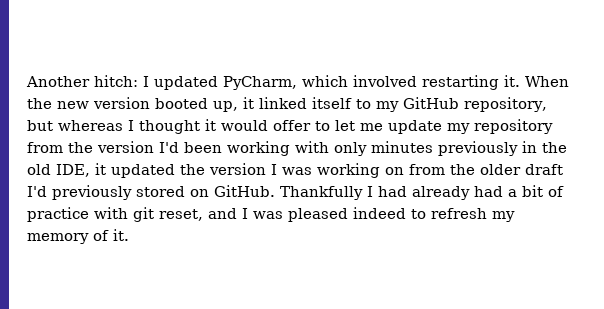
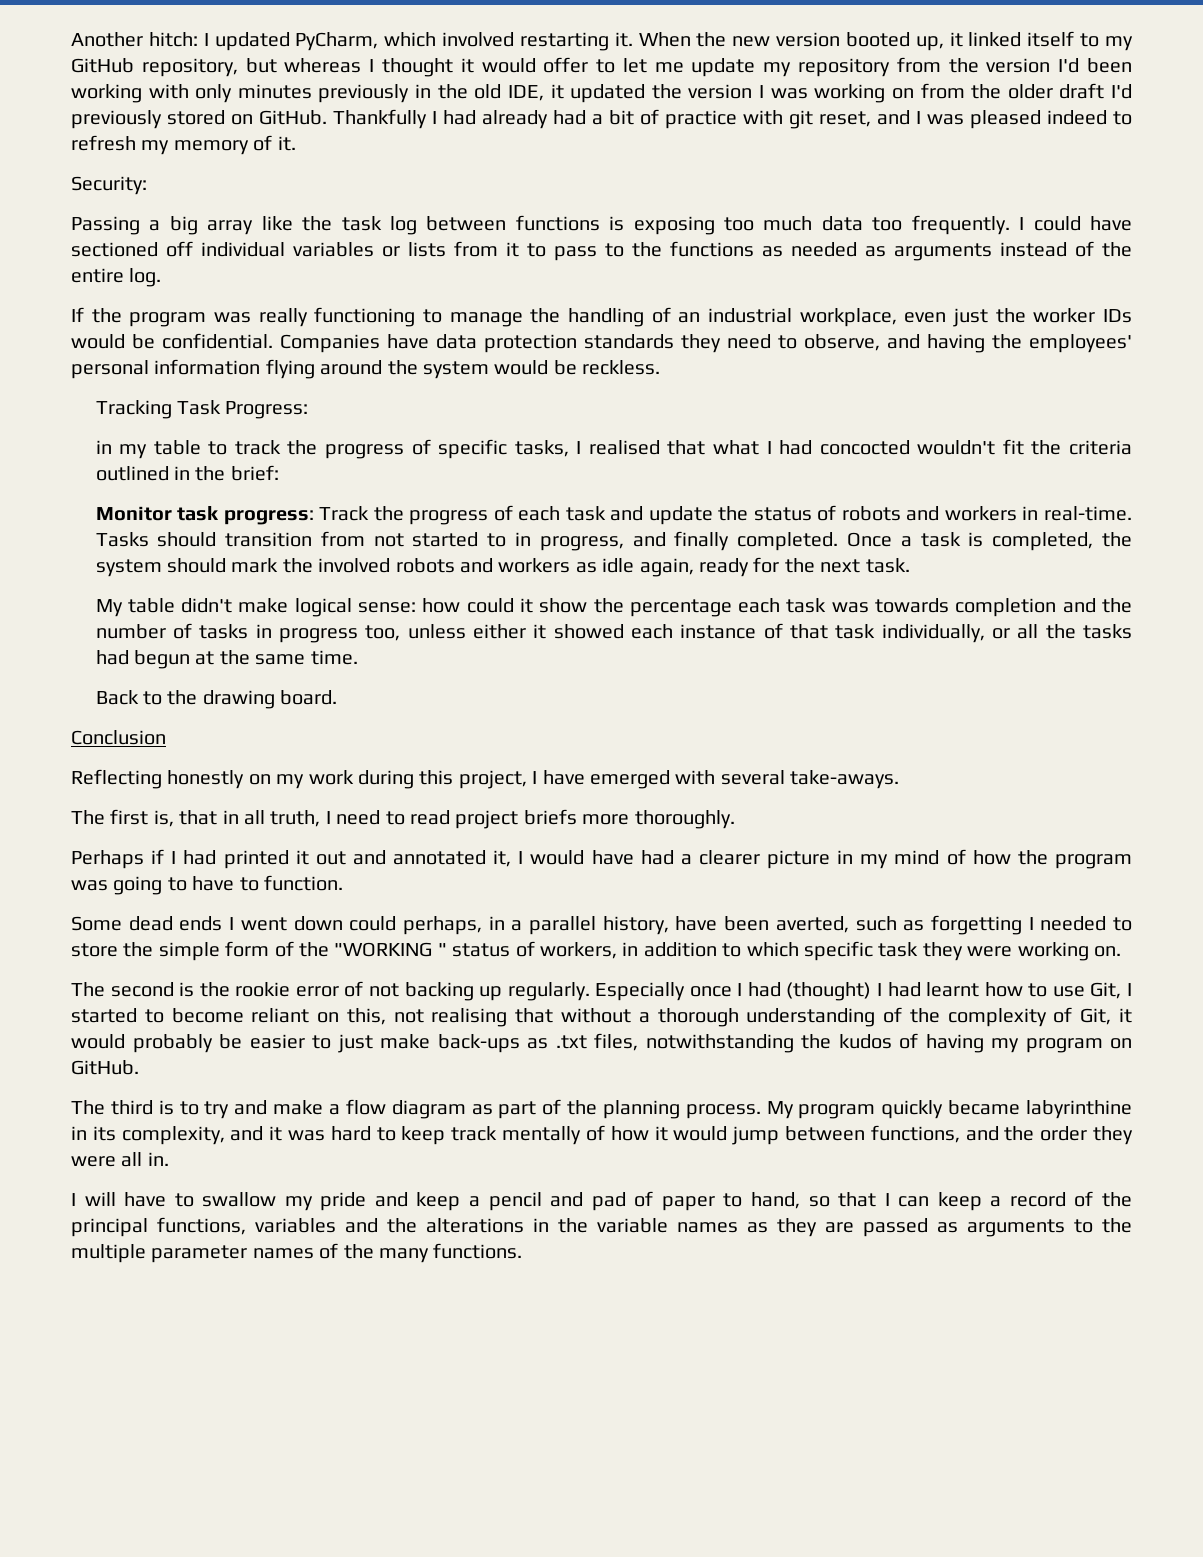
+ Security:
+ Passing a big array like the task log between functions is exposing too much data too frequently. I could have sectioned off individual variables or lists from it to pass to the functions as needed as arguments instead of the entire log.
+ If the program was really functioning to manage the handling of an industrial workplace, even just the worker IDs would be confidential. Companies have data protection standards they need to observe, and having the employees' personal information flying around the system would be reckless.
+ Tracking Task Progress:
+ in my table to track the progress of specific tasks, I realised that what I had concocted wouldn't fit the criteria outlined in the brief:
+ Monitor task progress: Track the progress of each task and update the status of robots and workers in real-time. Tasks should transition from not started to in progress, and finally completed. Once a task is completed, the system should mark the involved robots and workers as idle again, ready for the next task.
+ My table didn't make logical sense: how could it show the percentage each task was towards completion and the number of tasks in progress too, unless either it showed each instance of that task individually, or all the tasks had begun at the same time.
+ Back to the drawing board.
+ Conclusion
+ Reflecting honestly on my work during this project, I have emerged with several take-aways.
+ The first is, that in all truth, I need to read project briefs more thoroughly.
+ Perhaps if I had printed it out and annotated it, I would have had a clearer picture in my mind of how the program was going to have to function.
+ Some dead ends I went down could perhaps, in a parallel history, have been averted, such as forgetting I needed to store the simple form of the "WORKING " status of workers, in addition to which specific task they were working on.
+ The second is the rookie error of not backing up regularly. Especially once I had (thought) I had learnt how to use Git, I started to become reliant on this, not realising that without a thorough understanding of the complexity of Git, it would probably be easier to just make back-ups as .txt files, notwithstanding the kudos of having my program on GitHub.
+ The third is to try and make a flow diagram as part of the planning process. My program quickly became labyrinthine in its complexity, and it was hard to keep track mentally of how it would jump between functions, and the order they were all in.
+ I will have to swallow my pride and keep a pencil and pad of paper to hand, so that I can keep a record of the principal functions, variables and the alterations in the variable names as they are passed as arguments to the multiple parameter names of the many functions.

